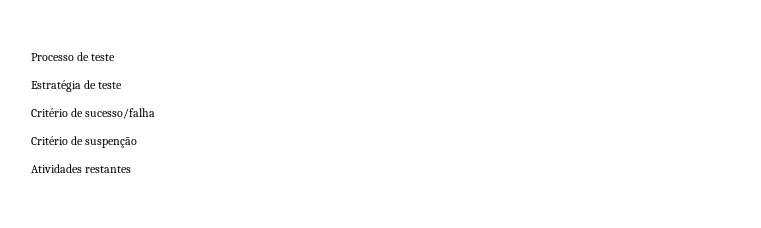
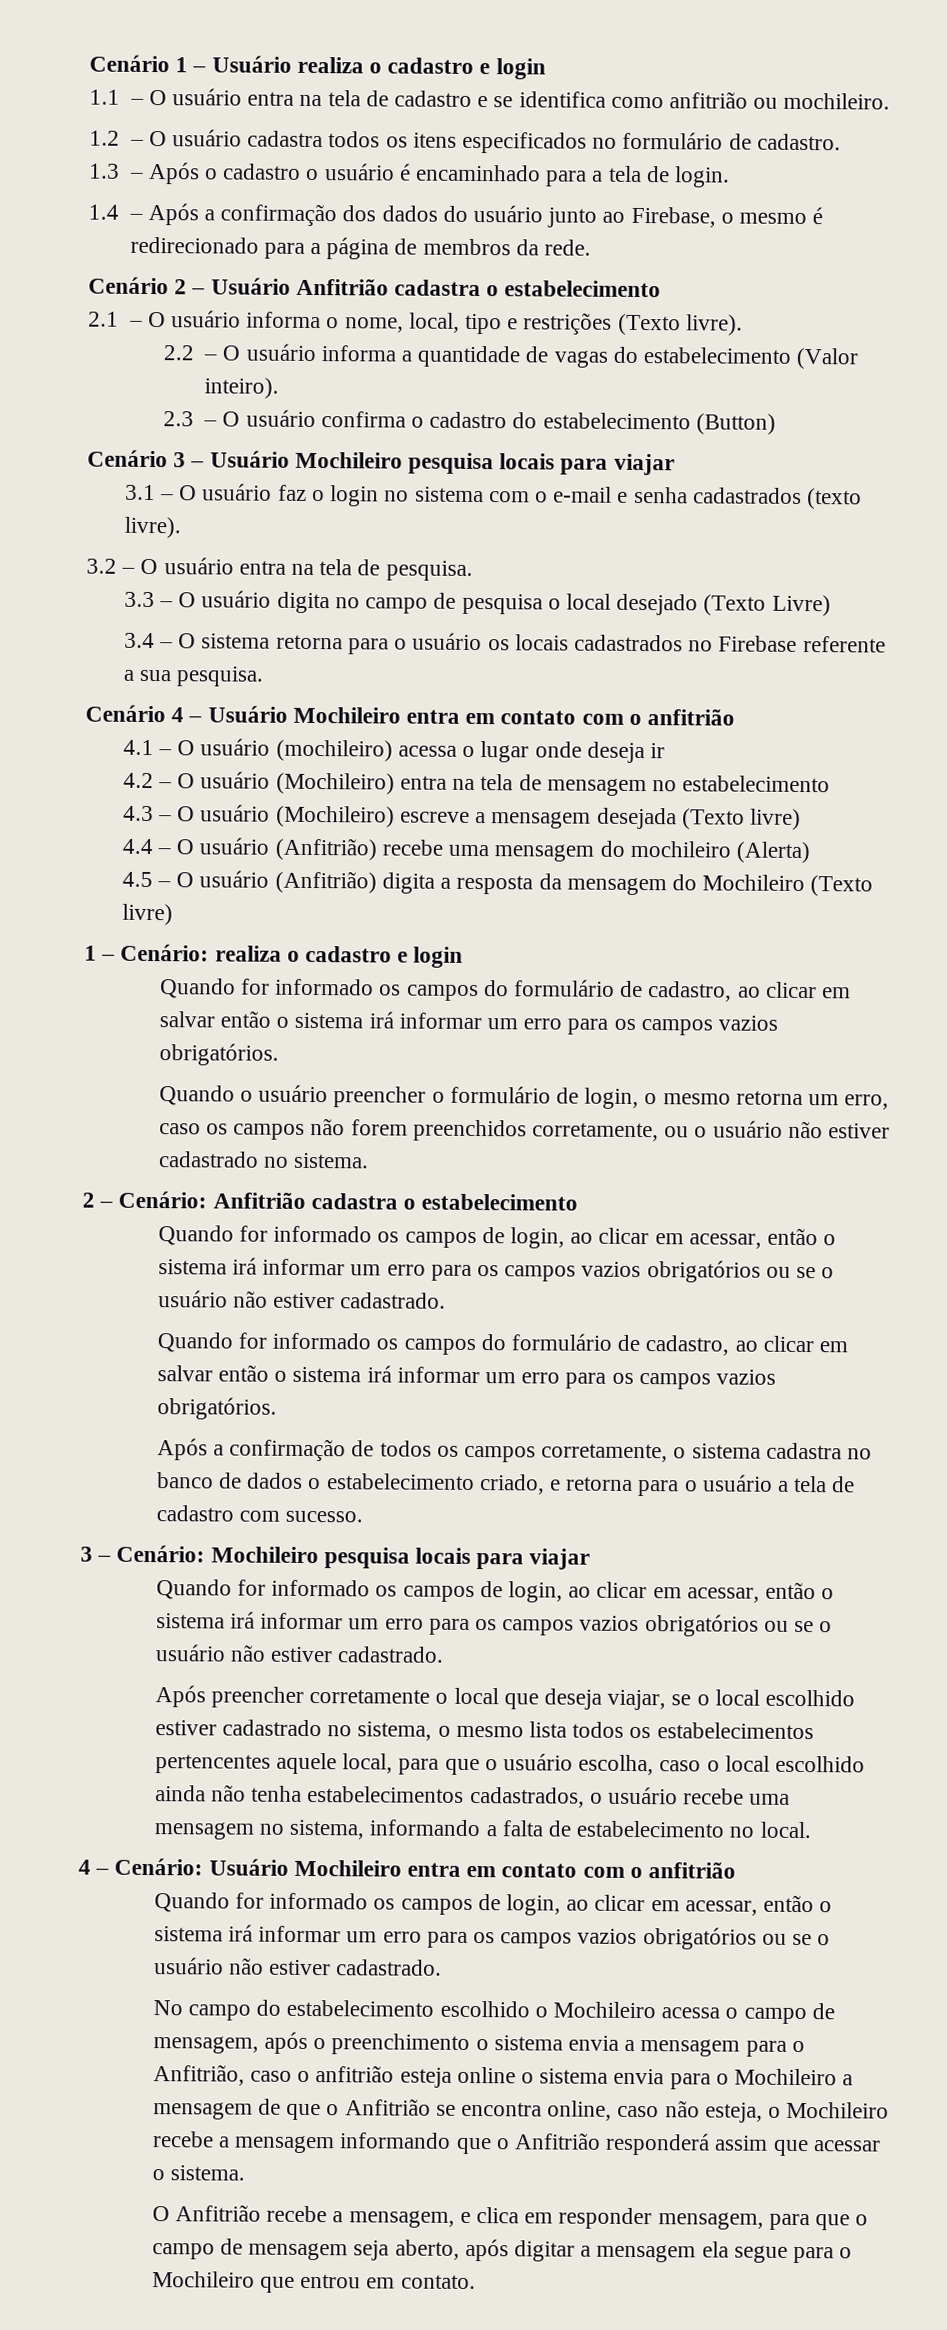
- Processo de teste
- Estratégia de teste
- Critério de sucesso/falha
- Critério de suspenção
- Atividades restantes
+ Cenário 1 – Usuário realiza o cadastro e login
+ 1.1 – O usuário entra na tela de cadastro e se identifica como anfitrião ou mochileiro.
+ 1.2 – O usuário cadastra todos os itens especificados no formulário de cadastro.
+ 1.3 – Após o cadastro o usuário é encaminhado para a tela de login.
+ 1.4 – Após a confirmação dos dados do usuário junto ao Firebase, o mesmo é redirecionado para a página de membros da rede.
+ Cenário 2 – Usuário Anfitrião cadastra o estabelecimento
+ 2.1 – O usuário informa o nome, local, tipo e restrições (Texto livre).
+ 2.2 – O usuário informa a quantidade de vagas do estabelecimento (Valor inteiro).
+ 2.3 – O usuário confirma o cadastro do estabelecimento (Button)
+ Cenário 3 – Usuário Mochileiro pesquisa locais para viajar
+ 3.1 – O usuário faz o login no sistema com o e-mail e senha cadastrados (texto livre).
+ 3.2 – O usuário entra na tela de pesquisa.
+ 3.3 – O usuário digita no campo de pesquisa o local desejado (Texto Livre)
+ 3.4 – O sistema retorna para o usuário os locais cadastrados no Firebase referente a sua pesquisa.
+ Cenário 4 – Usuário Mochileiro entra em contato com o anfitrião
+ 4.1 – O usuário (mochileiro) acessa o lugar onde deseja ir
+ 4.2 – O usuário (Mochileiro) entra na tela de mensagem no estabelecimento
+ 4.3 – O usuário (Mochileiro) escreve a mensagem desejada (Texto livre)
+ 4.4 – O usuário (Anfitrião) recebe uma mensagem do mochileiro (Alerta)
+ 4.5 – O usuário (Anfitrião) digita a resposta da mensagem do Mochileiro (Texto livre)
+ 1 – Cenário: realiza o cadastro e login
+ Quando for informado os campos do formulário de cadastro, ao clicar em salvar então o sistema irá informar um erro para os campos vazios obrigatórios.
+ Quando o usuário preencher o formulário de login, o mesmo retorna um erro, caso os campos não forem preenchidos corretamente, ou o usuário não estiver cadastrado no sistema.
+ 2 – Cenário: Anfitrião cadastra o estabelecimento
+ Quando for informado os campos de login, ao clicar em acessar, então o sistema irá informar um erro para os campos vazios obrigatórios ou se o usuário não estiver cadastrado.
+ Quando for informado os campos do formulário de cadastro, ao clicar em salvar então o sistema irá informar um erro para os campos vazios obrigatórios.
+ Após a confirmação de todos os campos corretamente, o sistema cadastra no banco de dados o estabelecimento criado, e retorna para o usuário a tela de cadastro com sucesso.
+ 3 – Cenário: Mochileiro pesquisa locais para viajar
+ Quando for informado os campos de login, ao clicar em acessar, então o sistema irá informar um erro para os campos vazios obrigatórios ou se o usuário não estiver cadastrado.
+ Após preencher corretamente o local que deseja viajar, se o local escolhido estiver cadastrado no sistema, o mesmo lista todos os estabelecimentos pertencentes aquele local, para que o usuário escolha, caso o local escolhido ainda não tenha estabelecimentos cadastrados, o usuário recebe uma mensagem no sistema, informando a falta de estabelecimento no local.
+ 4 – Cenário: Usuário Mochileiro entra em contato com o anfitrião
+ Quando for informado os campos de login, ao clicar em acessar, então o sistema irá informar um erro para os campos vazios obrigatórios ou se o usuário não estiver cadastrado.
+ No campo do estabelecimento escolhido o Mochileiro acessa o campo de mensagem, após o preenchimento o sistema envia a mensagem para o Anfitrião, caso o anfitrião esteja online o sistema envia para o Mochileiro a mensagem de que o Anfitrião se encontra online, caso não esteja, o Mochileiro recebe a mensagem informando que o Anfitrião responderá assim que acessar o sistema.
+ O Anfitrião recebe a mensagem, e clica em responder mensagem, para que o campo de mensagem seja aberto, após digitar a mensagem ela segue para o Mochileiro que entrou em contato.

